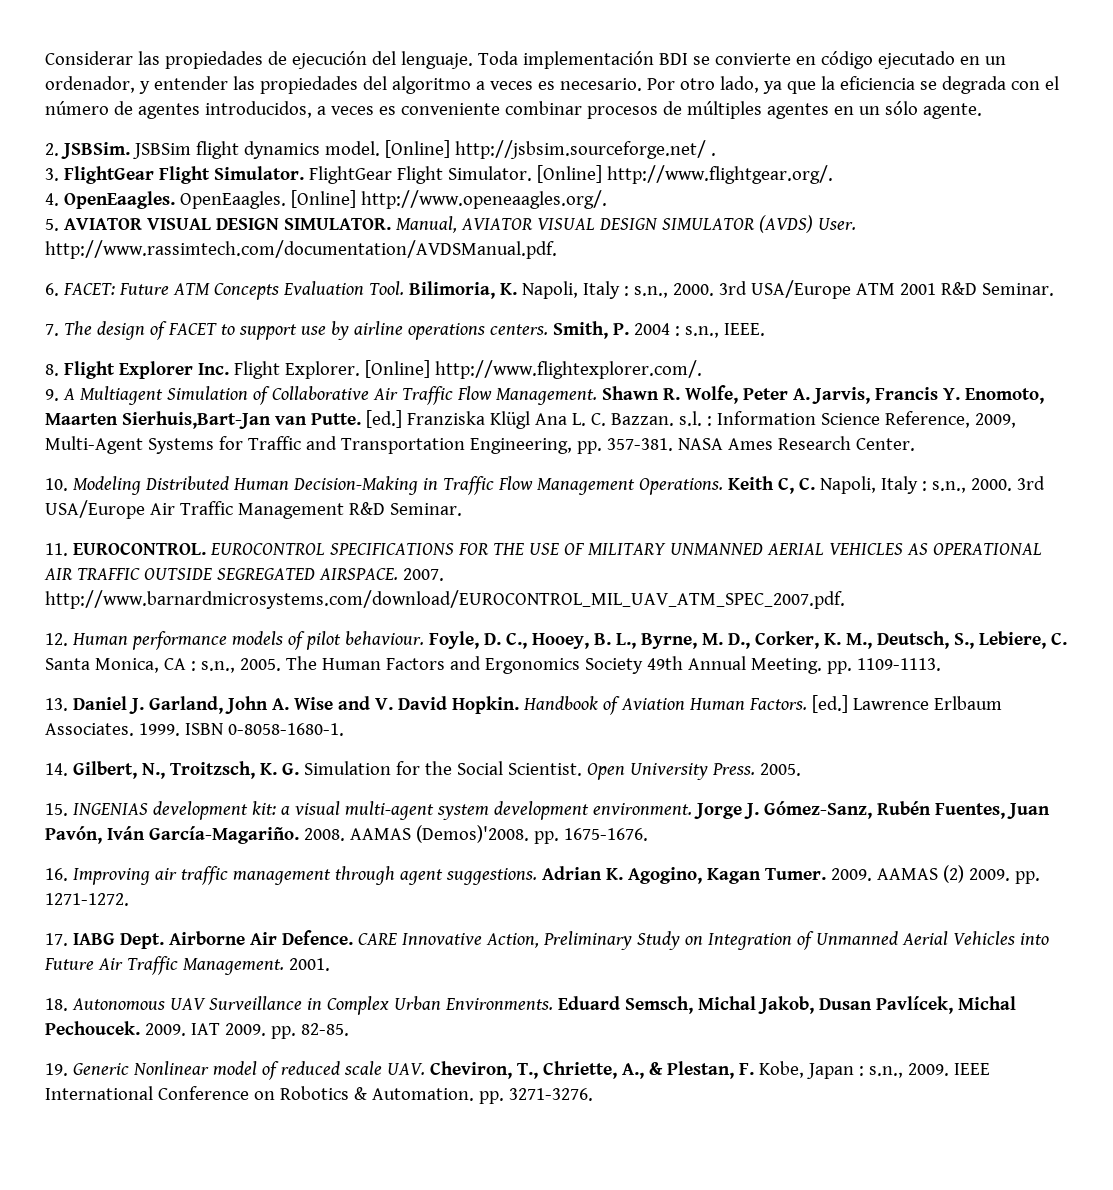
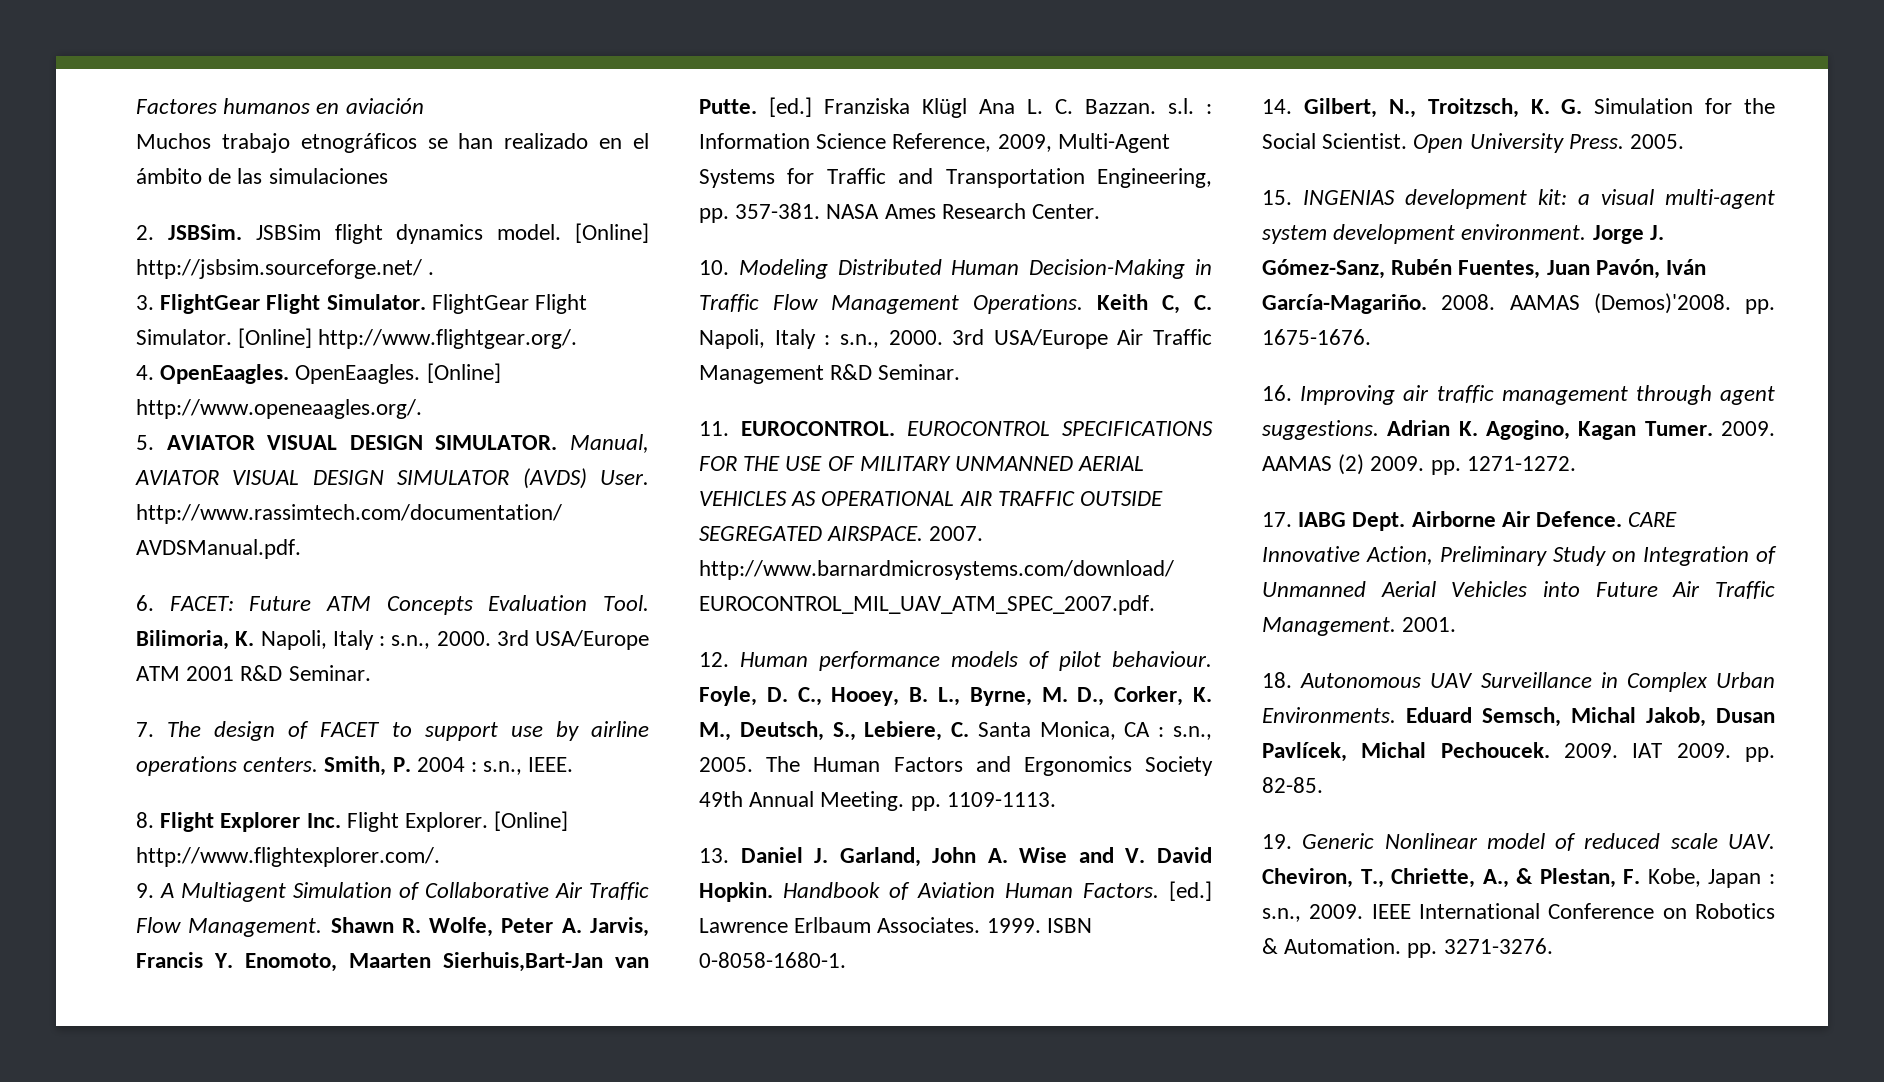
- Considerar las propiedades de ejecución del lenguaje. Toda implementación BDI se convierte en código ejecutado en un ordenador, y entender las propiedades del algoritmo a veces es necesario. Por otro lado, ya que la eficiencia se degrada con el número de agentes introducidos, a veces es conveniente combinar procesos de múltiples agentes en un sólo agente.
+ Factores humanos en aviación
+ Muchos trabajo etnográficos se han realizado en el ámbito de las simulaciones

